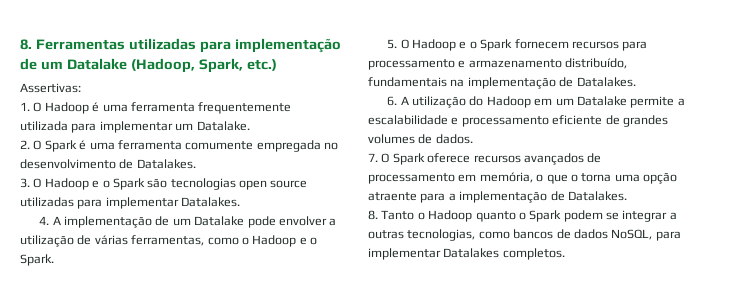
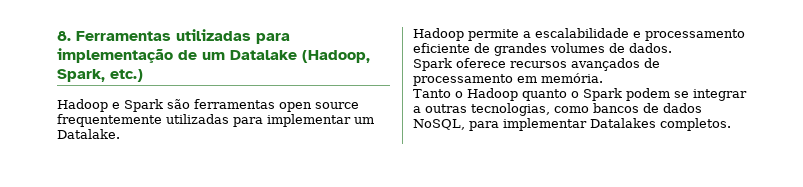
- Assertivas:
- 1. O Hadoop é uma ferramenta frequentemente utilizada para implementar um Datalake.
- 2. O Spark é uma ferramenta comumente empregada no desenvolvimento de Datalakes.
- 3. O Hadoop e o Spark são tecnologias open source utilizadas para implementar Datalakes.
- 4. A implementação de um Datalake pode envolver a utilização de várias ferramentas, como o Hadoop e o Spark.
- 5. O Hadoop e o Spark fornecem recursos para processamento e armazenamento distribuído, fundamentais na implementação de Datalakes.
- 6. A utilização do Hadoop em um Datalake permite a escalabilidade e processamento eficiente de grandes volumes de dados.
+ Hadoop e Spark são ferramentas open source frequentemente utilizadas para implementar um Datalake.
+ Hadoop permite a escalabilidade e processamento eficiente de grandes volumes de dados.
- 7. O Spark oferece recursos avançados de processamento em memória, o que o torna uma opção atraente para a implementação de Datalakes.
- 8. Tanto o Hadoop quanto o Spark podem se integrar a outras tecnologias, como bancos de dados NoSQL, para implementar Datalakes completos.
+ Spark oferece recursos avançados de processamento em memória.
+ Tanto o Hadoop quanto o Spark podem se integrar a outras tecnologias, como bancos de dados NoSQL, para implementar Datalakes completos.

